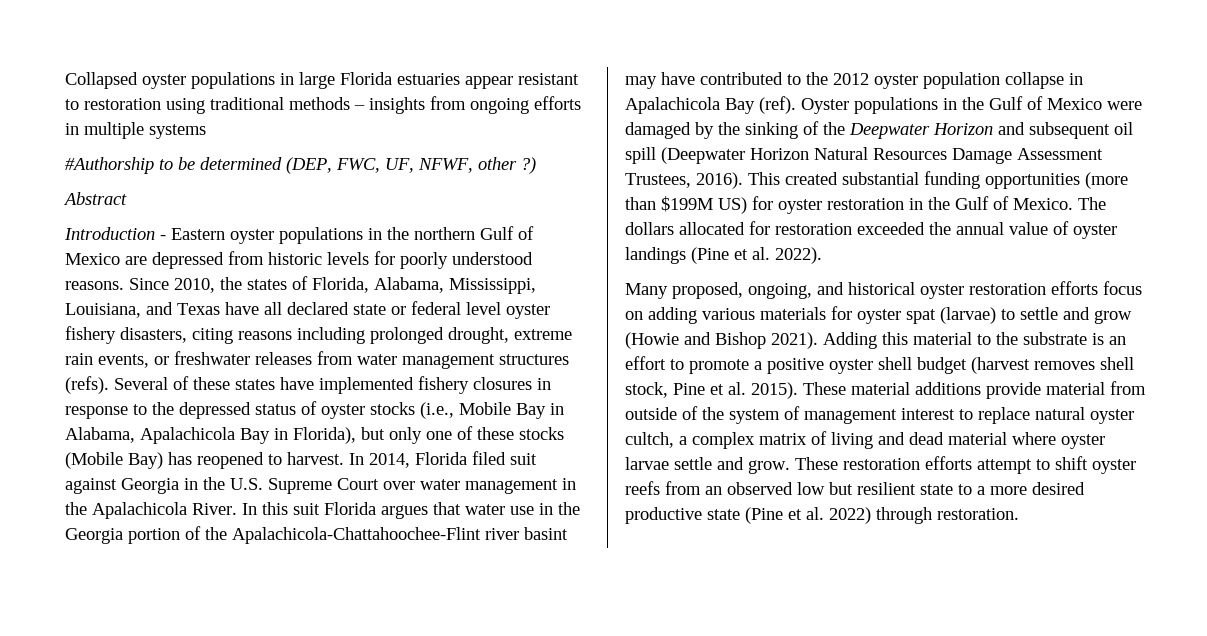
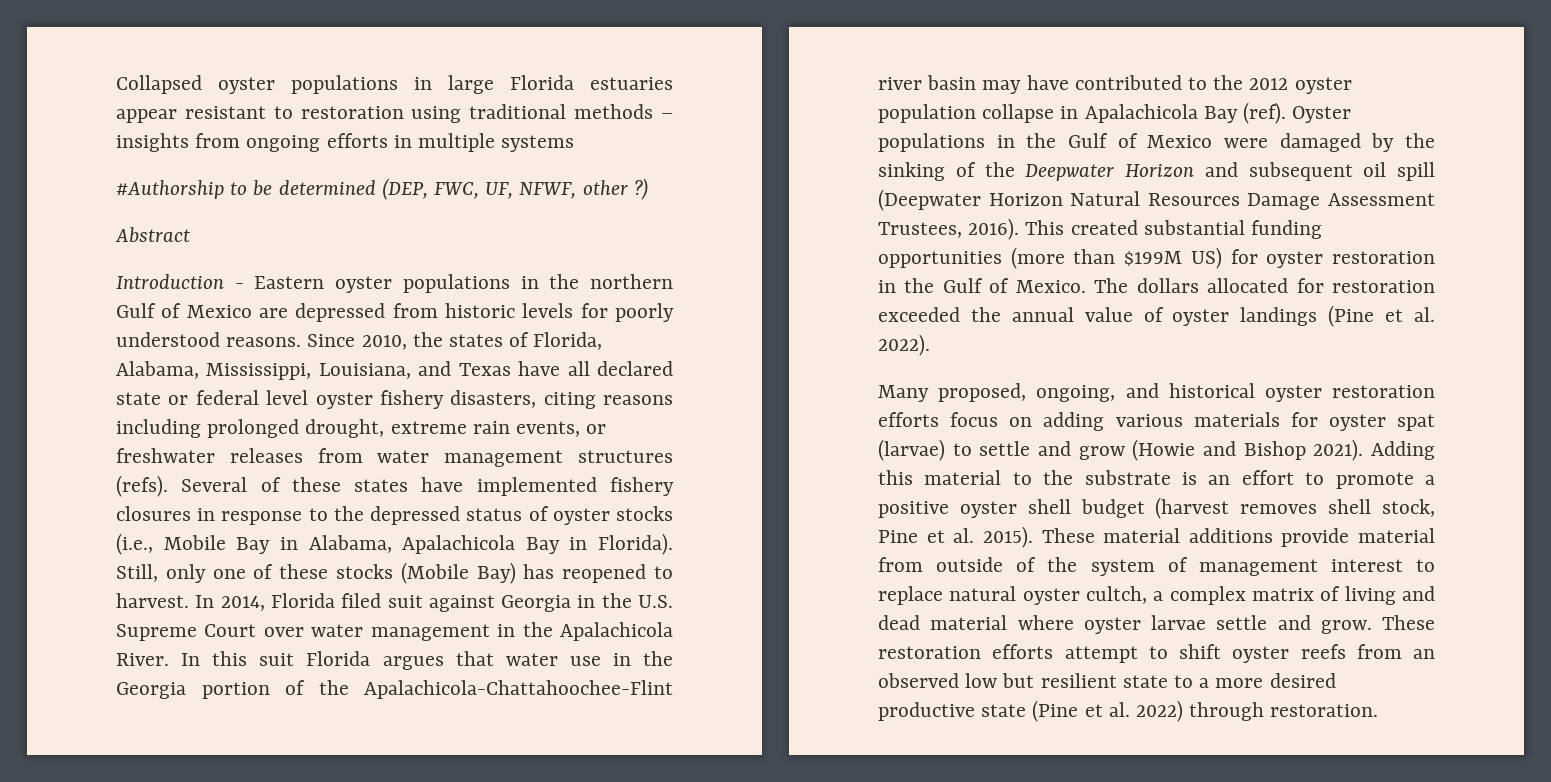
- Several of these states have implemented fishery closures in response to the depressed status of oyster stocks (i.e., Mobile Bay in Alabama, Apalachicola Bay in Florida), but only one of these stocks (Mobile Bay) has reopened to harvest.
+ Several of these states have implemented fishery closures in response to the depressed status of oyster stocks (i.e., Mobile Bay in Alabama, Apalachicola Bay in Florida). Still, only one of these stocks (Mobile Bay) has reopened to harvest.
- In this suit Florida argues that water use in the Georgia portion of the Apalachicola-Chattahoochee-Flint river basint may have contributed to the 2012 oyster population collapse in Apalachicola Bay (ref).
+ In this suit Florida argues that water use in the Georgia portion of the Apalachicola-Chattahoochee-Flint river basin may have contributed to the 2012 oyster population collapse in Apalachicola Bay (ref).

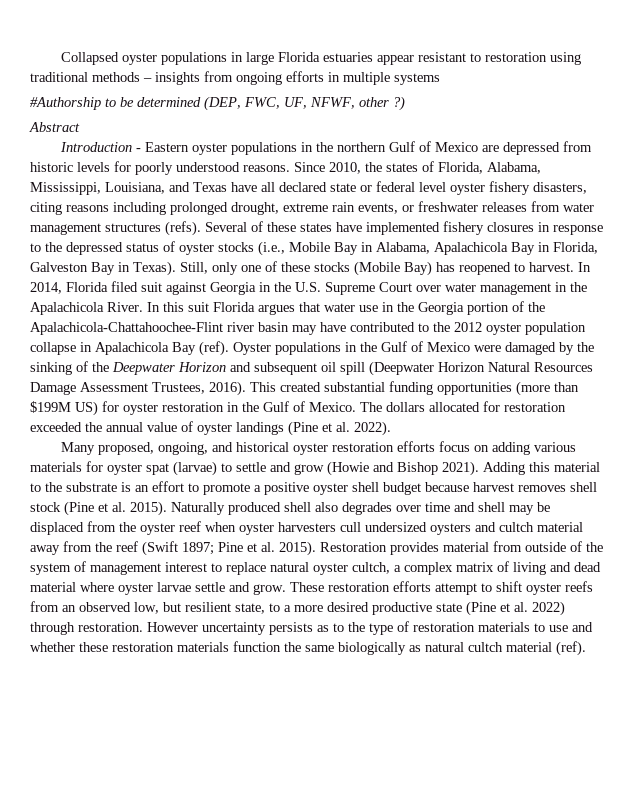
- Several of these states have implemented fishery closures in response to the depressed status of oyster stocks (i.e., Mobile Bay in Alabama, Apalachicola Bay in Florida).
+ Several of these states have implemented fishery closures in response to the depressed status of oyster stocks (i.e., Mobile Bay in Alabama, Apalachicola Bay in Florida, Galveston Bay in Texas).
- Adding this material to the substrate is an effort to promote a positive oyster shell budget (harvest removes shell stock, Pine et al. 2015). These material additions provide material from outside of the system of management interest to replace natural oyster cultch, a complex matrix of living and dead material where oyster larvae settle and grow.
+ Adding this material to the substrate is an effort to promote a positive oyster shell budget because harvest removes shell stock (Pine et al. 2015). Naturally produced shell also degrades over time and shell may be displaced from the oyster reef when oyster harvesters cull undersized oysters and cultch material away from the reef (Swift 1897; Pine et al. 2015). Restoration provides material from outside of the system of management interest to replace natural oyster cultch, a complex matrix of living and dead material where oyster larvae settle and grow.
- These restoration efforts attempt to shift oyster reefs from an observed low but resilient state to a more desired productive state (Pine et al. 2022) through restoration.
+ These restoration efforts attempt to shift oyster reefs from an observed low, but resilient state, to a more desired productive state (Pine et al. 2022) through restoration.
+ However uncertainty persists as to the type of restoration materials to use and whether these restoration materials function the same biologically as natural cultch material (ref).

